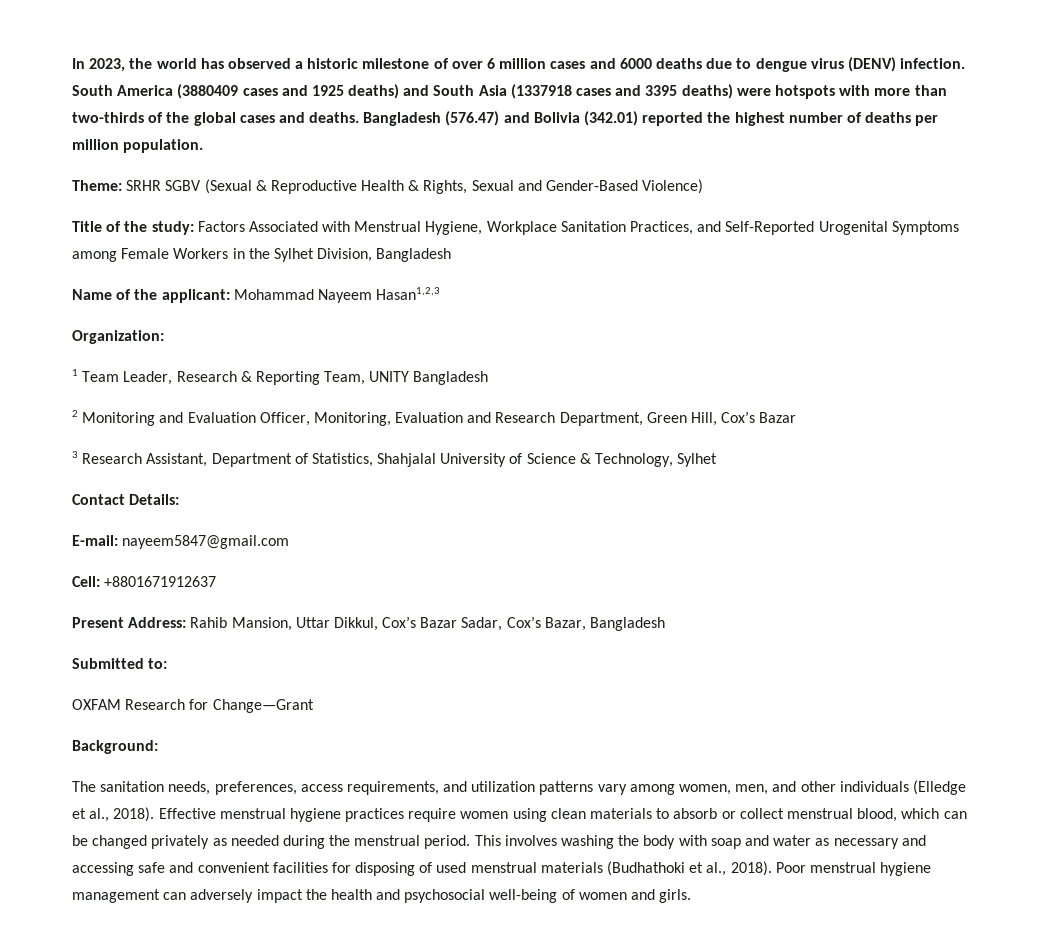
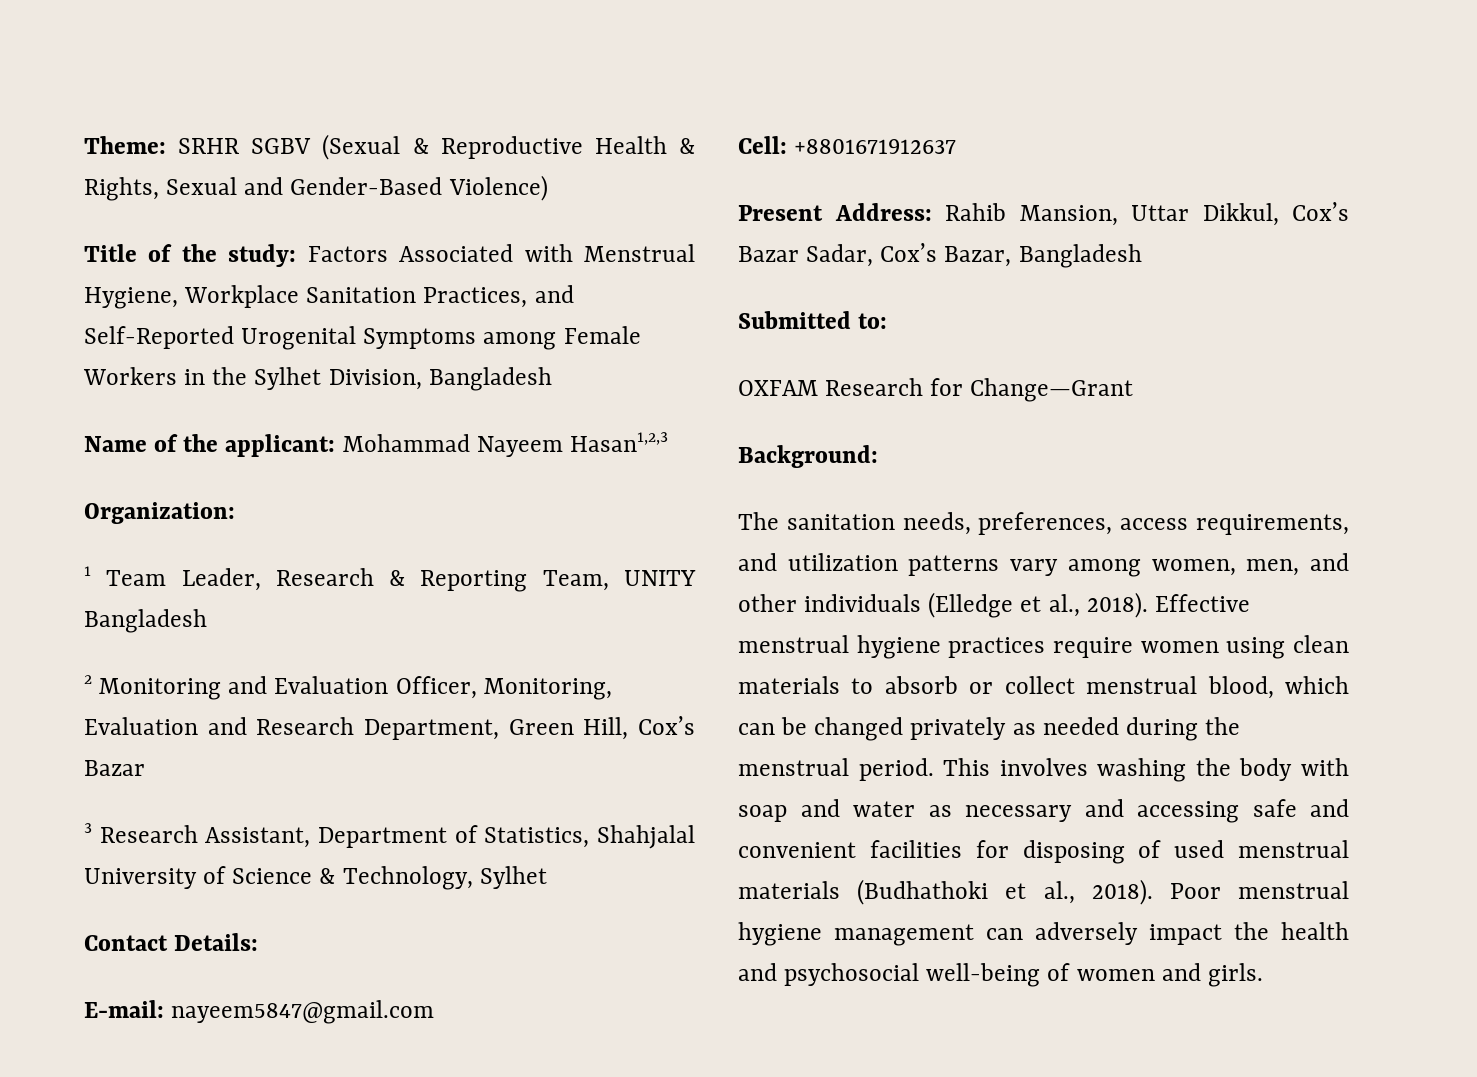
- In 2023, the world has observed a historic milestone of over 6 million cases and 6000 deaths due to dengue virus (DENV) infection. South America (3880409 cases and 1925 deaths) and South Asia (1337918 cases and 3395 deaths) were hotspots with more than two-thirds of the global cases and deaths. Bangladesh (576.47) and Bolivia (342.01) reported the highest number of deaths per million population.

